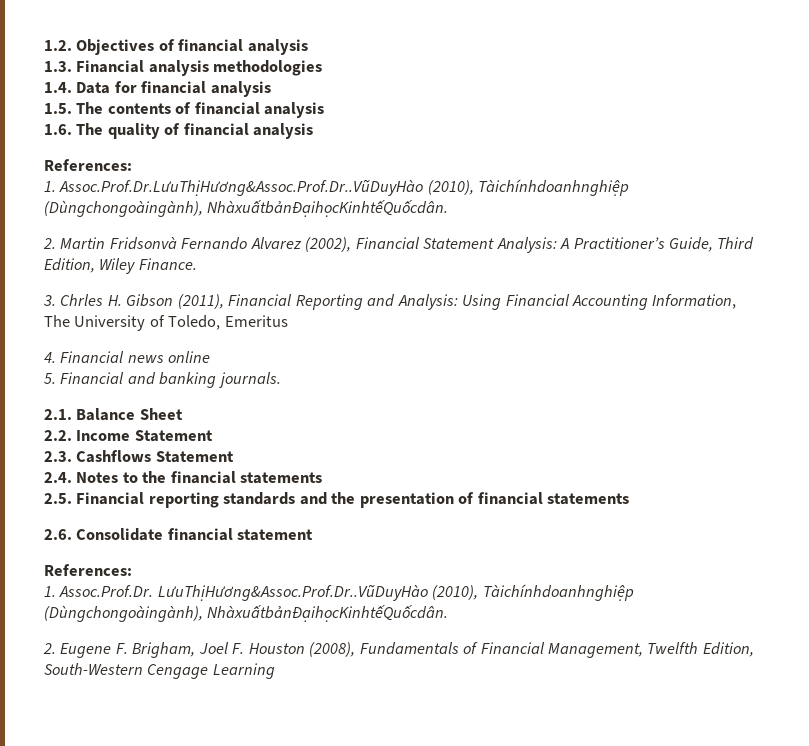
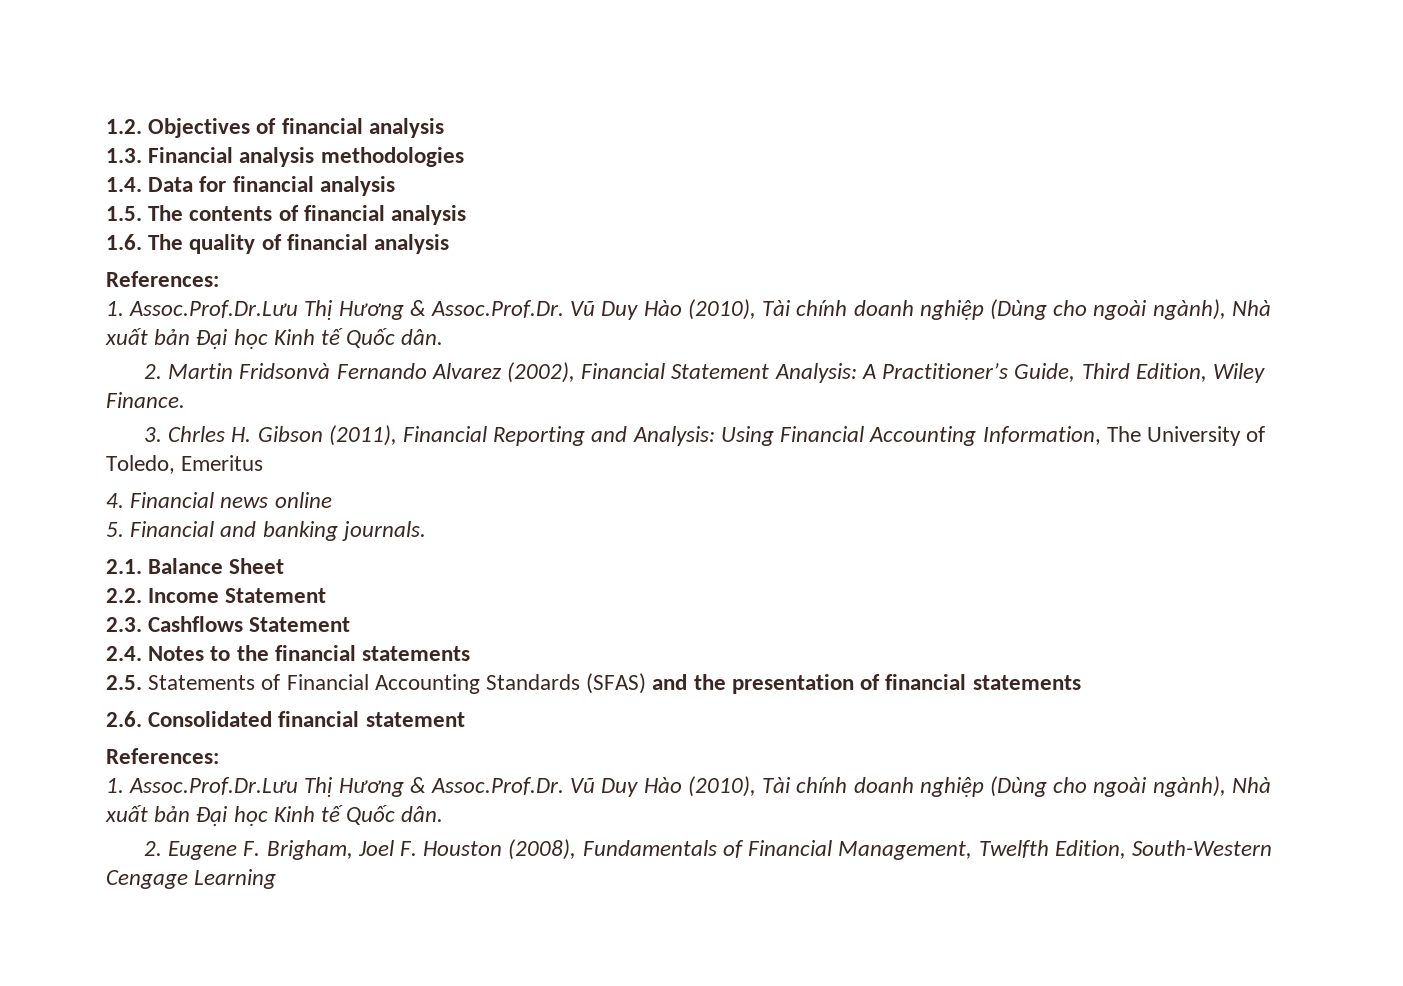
  1.6. The quality of financial analysis
  References:
- 1. Assoc.Prof.Dr.LưuThịHương&Assoc.Prof.Dr..VũDuyHào (2010), Tàichínhdoanhnghiệp (Dùngchongoàingành), NhàxuấtbảnĐạihọcKinhtếQuốcdân.
+ 1. Assoc.Prof.Dr.Lưu Thị Hương & Assoc.Prof.Dr. Vũ Duy Hào (2010), Tài chính doanh nghiệp (Dùng cho ngoài ngành), Nhà xuất bản Đại học Kinh tế Quốc dân.
- 2.5. Financial reporting standards and the presentation of financial statements
+ 2.5. Statements of Financial Accounting Standards (SFAS) and the presentation of financial statements
- 2.6. Consolidate financial statement
+ 2.6. Consolidated financial statement
  References:
- 1. Assoc.Prof.Dr. LưuThịHương&Assoc.Prof.Dr..VũDuyHào (2010), Tàichínhdoanhnghiệp (Dùngchongoàingành), NhàxuấtbảnĐạihọcKinhtếQuốcdân.
+ 1. Assoc.Prof.Dr.Lưu Thị Hương & Assoc.Prof.Dr. Vũ Duy Hào (2010), Tài chính doanh nghiệp (Dùng cho ngoài ngành), Nhà xuất bản Đại học Kinh tế Quốc dân.

